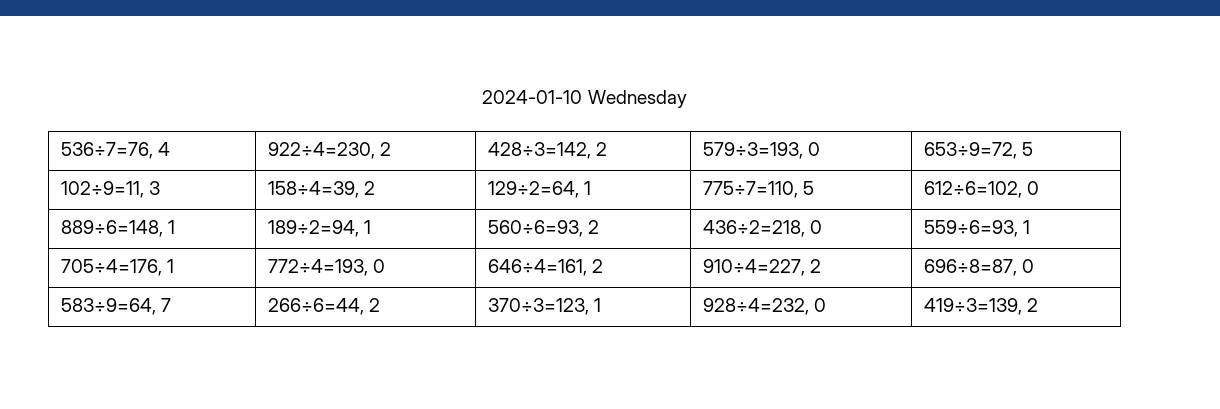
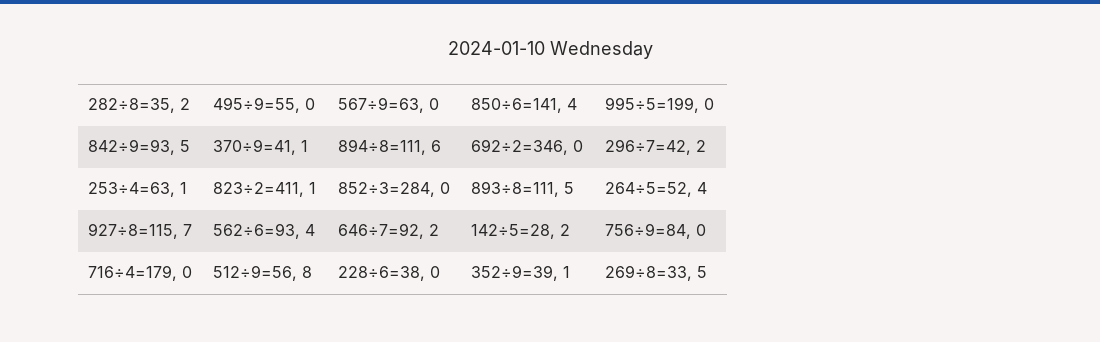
- 536÷7=76, 4 | 922÷4=230, 2 | 428÷3=142, 2 | 579÷3=193, 0 | 653÷9=72, 5
- 102÷9=11, 3 | 158÷4=39, 2 | 129÷2=64, 1 | 775÷7=110, 5 | 612÷6=102, 0
- 889÷6=148, 1 | 189÷2=94, 1 | 560÷6=93, 2 | 436÷2=218, 0 | 559÷6=93, 1
- 705÷4=176, 1 | 772÷4=193, 0 | 646÷4=161, 2 | 910÷4=227, 2 | 696÷8=87, 0
- 583÷9=64, 7 | 266÷6=44, 2 | 370÷3=123, 1 | 928÷4=232, 0 | 419÷3=139, 2
+ 282÷8=35, 2 | 495÷9=55, 0 | 567÷9=63, 0 | 850÷6=141, 4 | 995÷5=199, 0
+ 842÷9=93, 5 | 370÷9=41, 1 | 894÷8=111, 6 | 692÷2=346, 0 | 296÷7=42, 2
+ 253÷4=63, 1 | 823÷2=411, 1 | 852÷3=284, 0 | 893÷8=111, 5 | 264÷5=52, 4
+ 927÷8=115, 7 | 562÷6=93, 4 | 646÷7=92, 2 | 142÷5=28, 2 | 756÷9=84, 0
+ 716÷4=179, 0 | 512÷9=56, 8 | 228÷6=38, 0 | 352÷9=39, 1 | 269÷8=33, 5

